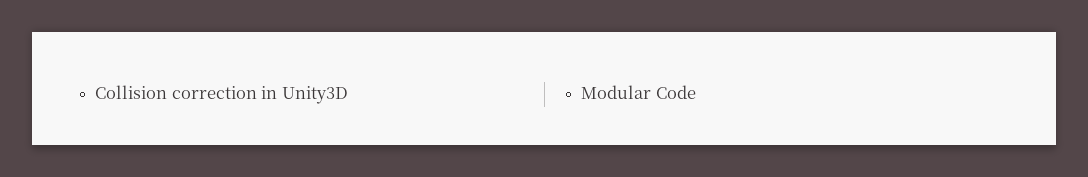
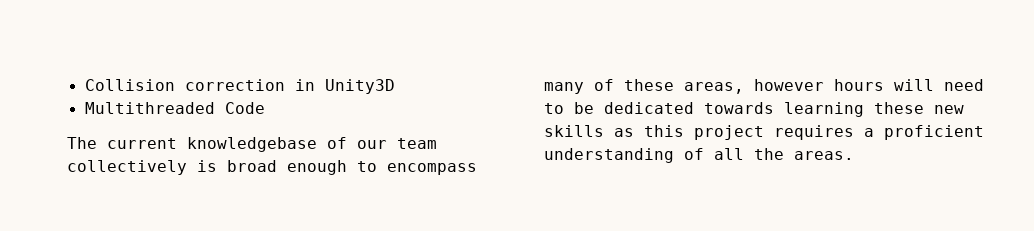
- Modular Code
+ Multithreaded Code
+ The current knowledgebase of our team collectively is broad enough to encompass many of these areas, however hours will need to be dedicated towards learning these new skills as this project requires a proficient understanding of all the areas.

